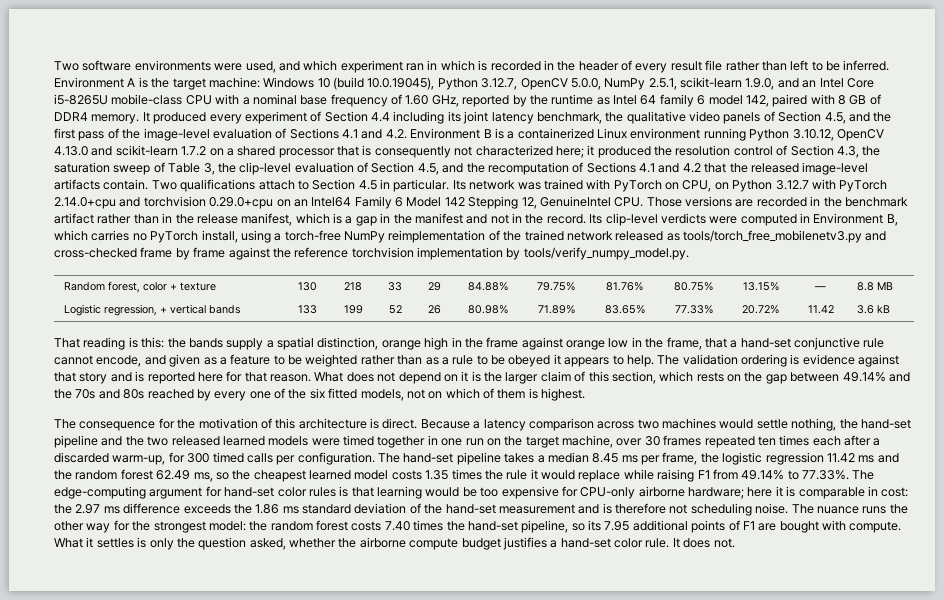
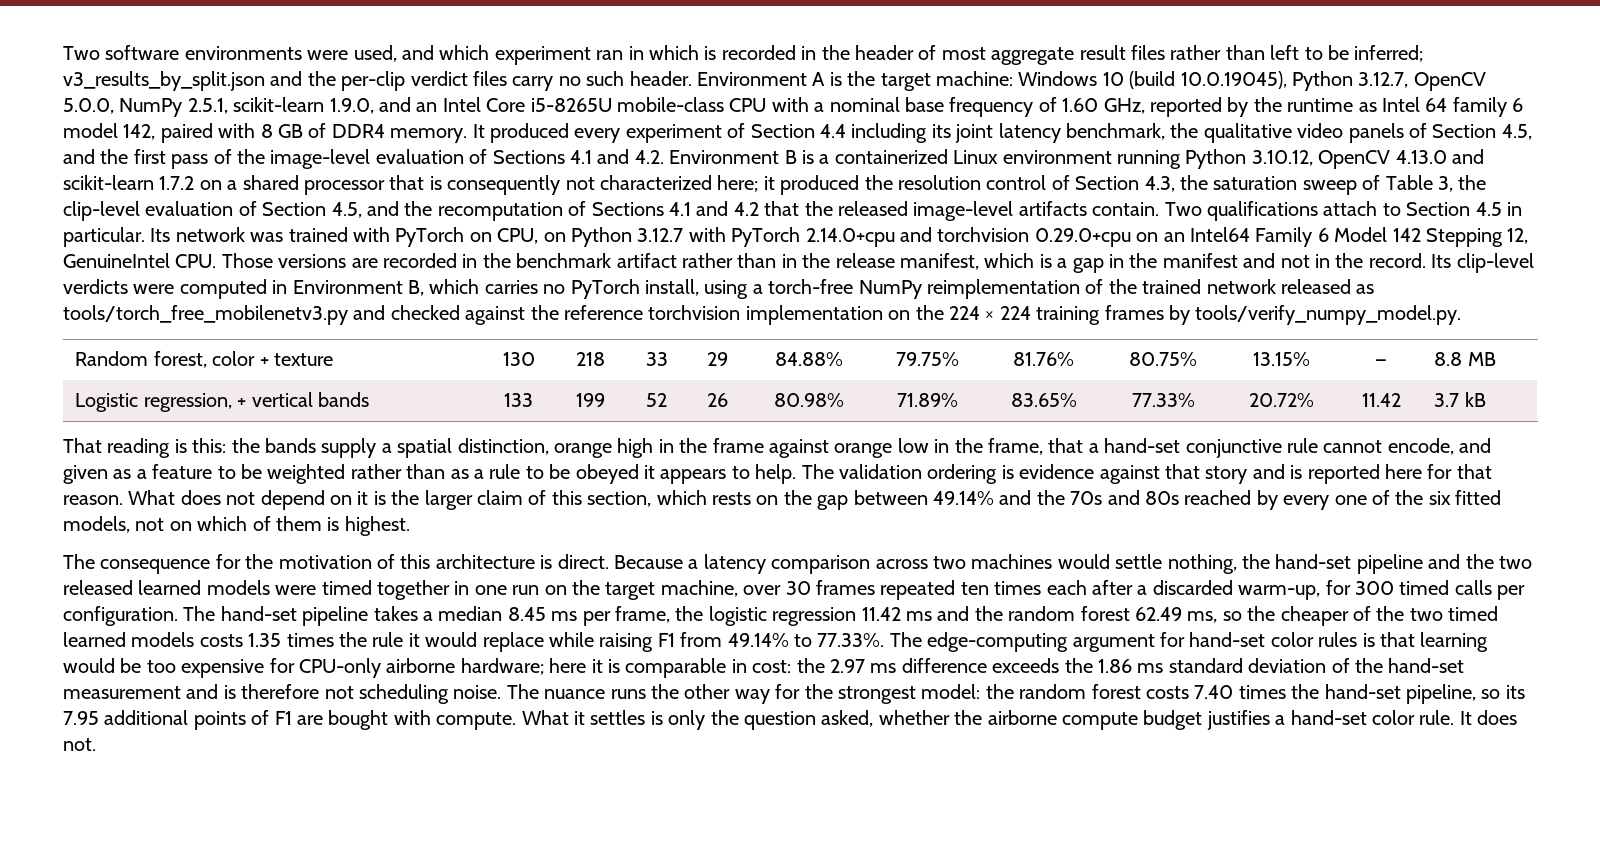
- Two software environments were used, and which experiment ran in which is recorded in the header of every result file rather than left to be inferred.
+ Two software environments were used, and which experiment ran in which is recorded in the header of most aggregate result files rather than left to be inferred; v3_results_by_split.json and the per-clip verdict files carry no such header.
- Its clip-level verdicts were computed in Environment B, which carries no PyTorch install, using a torch-free NumPy reimplementation of the trained network released as tools/torch_free_mobilenetv3.py and cross-checked frame by frame against the reference torchvision implementation by tools/verify_numpy_model.py.
+ Its clip-level verdicts were computed in Environment B, which carries no PyTorch install, using a torch-free NumPy reimplementation of the trained network released as tools/torch_free_mobilenetv3.py and checked against the reference torchvision implementation on the 224 × 224 training frames by tools/verify_numpy_model.py.
- Logistic regression, + vertical bands | 133 | 199 | 52 | 26 | 80.98% | 71.89% | 83.65% | 77.33% | 20.72% | 11.42 | 3.6 kB
+ Logistic regression, + vertical bands | 133 | 199 | 52 | 26 | 80.98% | 71.89% | 83.65% | 77.33% | 20.72% | 11.42 | 3.7 kB
- The hand-set pipeline takes a median 8.45 ms per frame, the logistic regression 11.42 ms and the random forest 62.49 ms, so the cheapest learned model costs 1.35 times the rule it would replace while raising F1 from 49.14% to 77.33%. The edge-computing argument for hand-set color rules is that learning would be too expensive for CPU-only airborne hardware;
+ The hand-set pipeline takes a median 8.45 ms per frame, the logistic regression 11.42 ms and the random forest 62.49 ms, so the cheaper of the two timed learned models costs 1.35 times the rule it would replace while raising F1 from 49.14% to 77.33%. The edge-computing argument for hand-set color rules is that learning would be too expensive for CPU-only airborne hardware;

